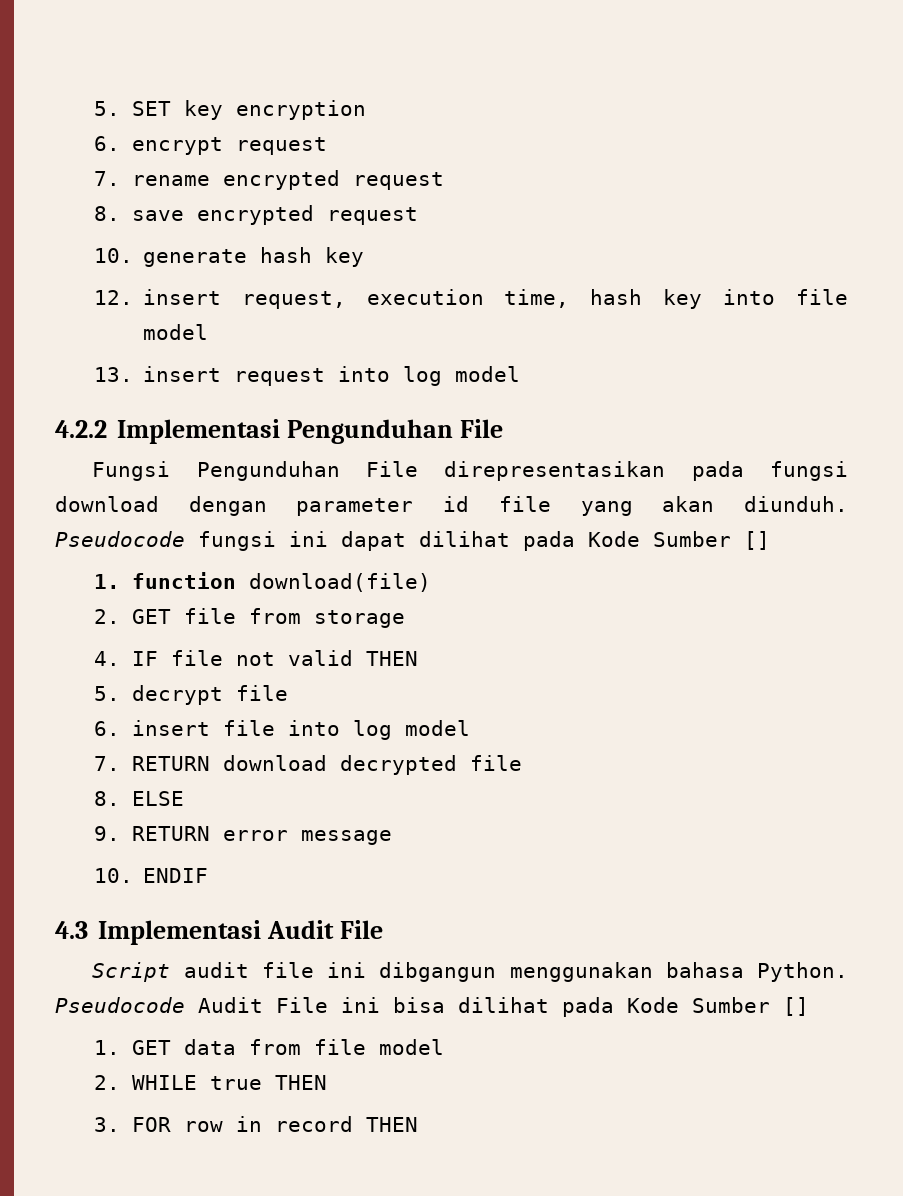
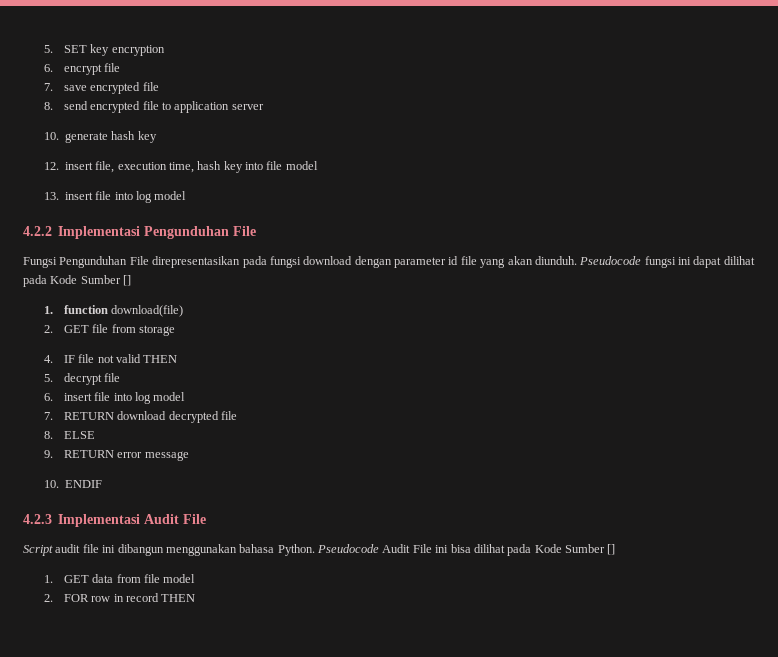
- 6. encrypt request
- 7. rename encrypted request
- 8. save encrypted request
+ 6. encrypt file
+ 7. save encrypted file
+ 8. send encrypted file to application server
- 12. insert request, execution time, hash key into file model
+ 12. insert file, execution time, hash key into file model
- 13. insert request into log model
+ 13. insert file into log model
- 4.3 Implementasi Audit File
+ 4.2.3 Implementasi Audit File
- Script audit file ini dibgangun menggunakan bahasa Python.
+ Script audit file ini dibangun menggunakan bahasa Python.
- 2. WHILE true THEN
- 3. FOR row in record THEN
+ 2. FOR row in record THEN

